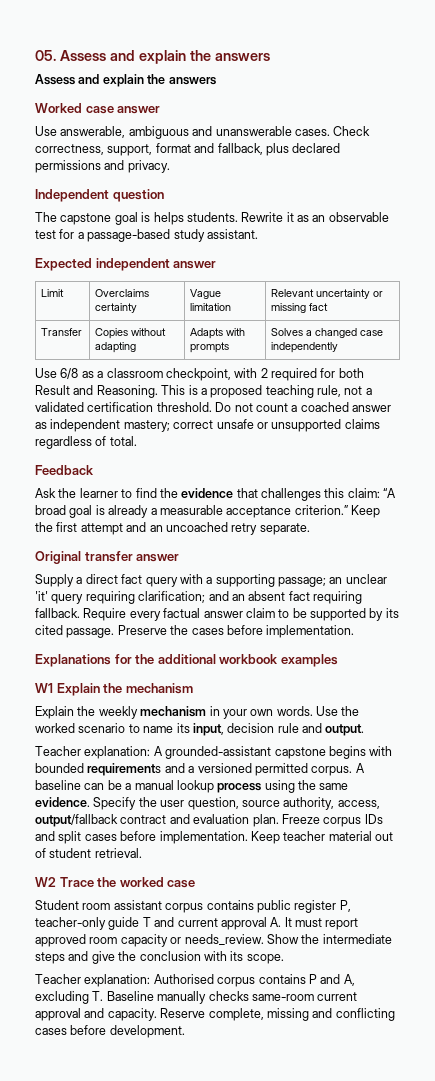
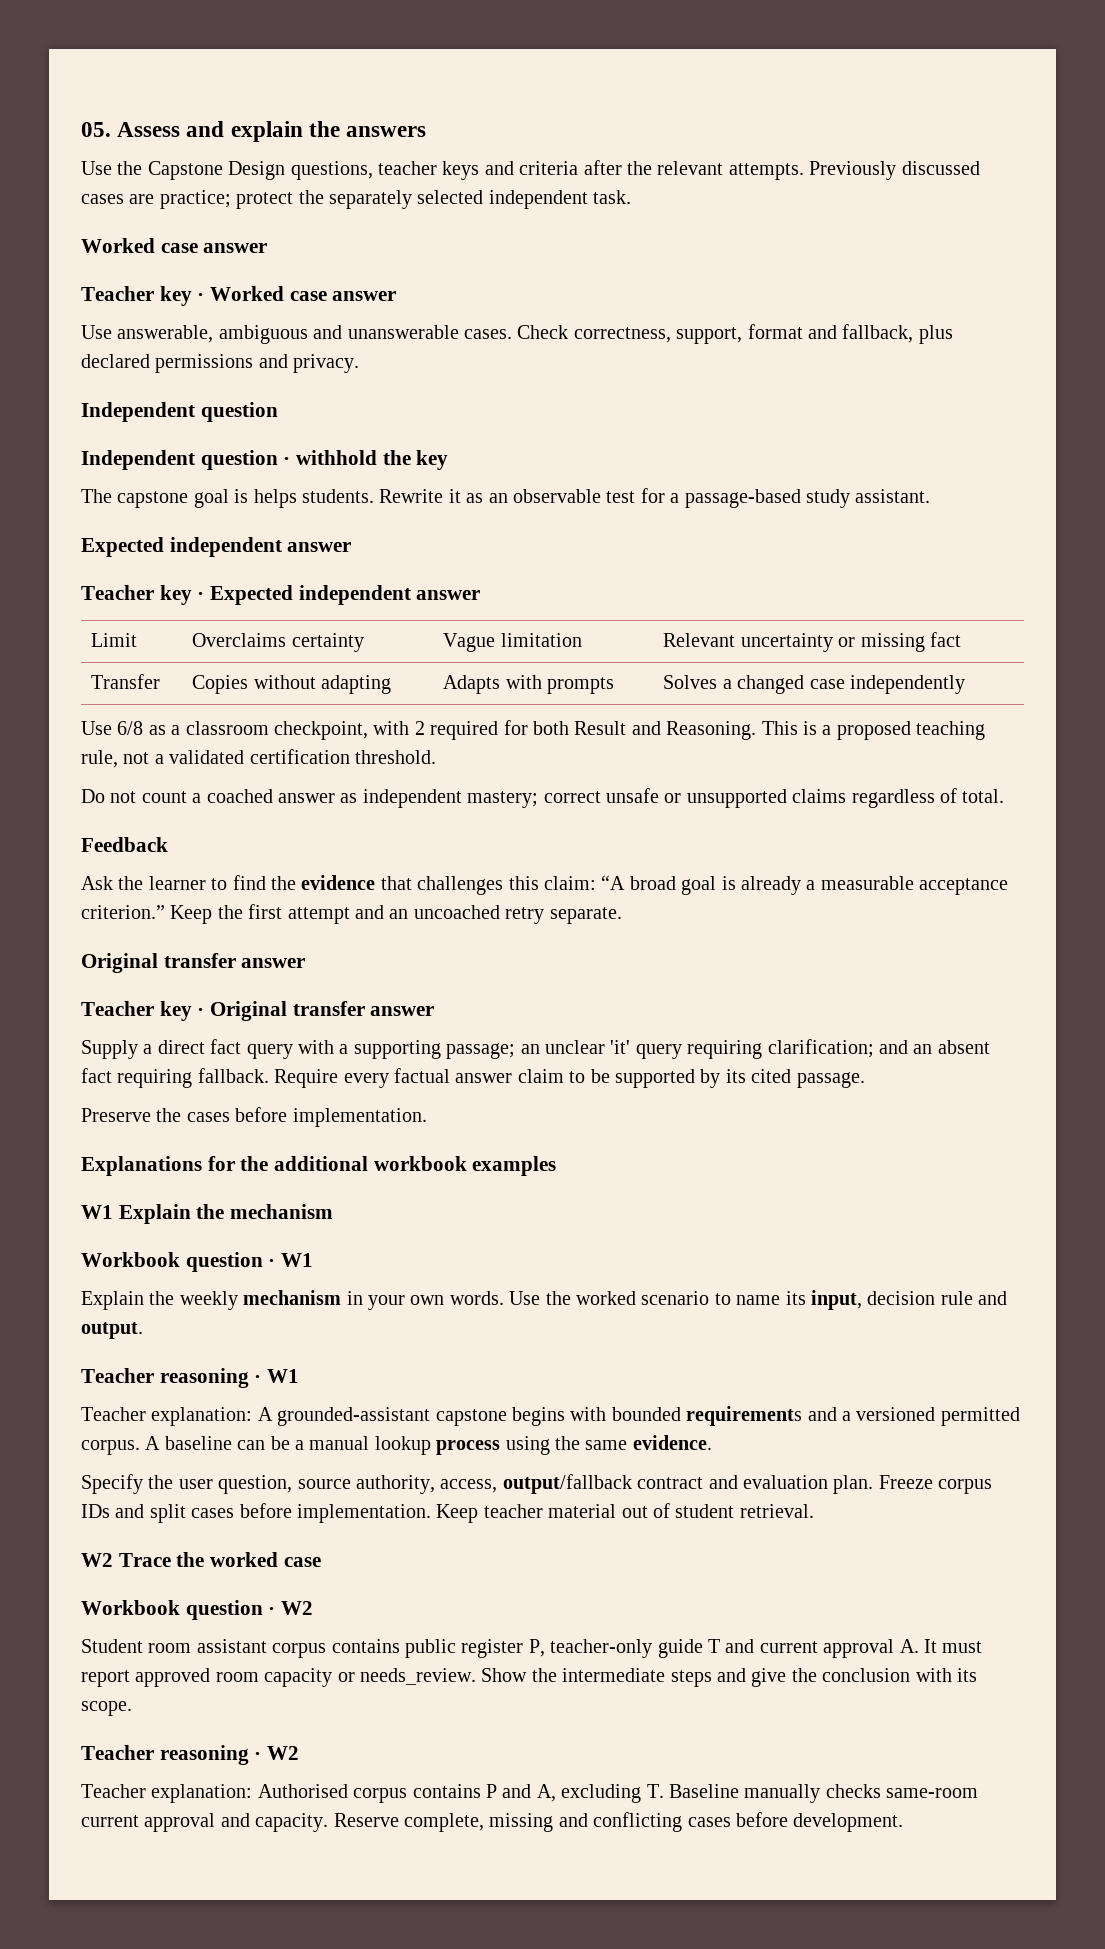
  05. Assess and explain the answers
- Assess and explain the answers
+ Use the Capstone Design questions, teacher keys and criteria after the relevant attempts. Previously discussed cases are practice; protect the separately selected independent task.
  Worked case answer
+ Teacher key · Worked case answer
+ Independent question · withhold the key
+ Teacher key · Expected independent answer
- This is a proposed teaching rule, not a validated certification threshold. Do not count a coached answer as independent mastery; correct unsafe or unsupported claims regardless of total.
+ This is a proposed teaching rule, not a validated certification threshold.
+ Do not count a coached answer as independent mastery; correct unsafe or unsupported claims regardless of total.
+ Teacher key · Original transfer answer
- Require every factual answer claim to be supported by its cited passage. Preserve the cases before implementation.
+ Require every factual answer claim to be supported by its cited passage.
+ Preserve the cases before implementation.
+ Workbook question · W1
+ Teacher reasoning · W1
- A baseline can be a manual lookup process using the same evidence. Specify the user question, source authority, access, output/fallback contract and evaluation plan.
+ A baseline can be a manual lookup process using the same evidence.
+ Specify the user question, source authority, access, output/fallback contract and evaluation plan.
+ Workbook question · W2
+ Teacher reasoning · W2

